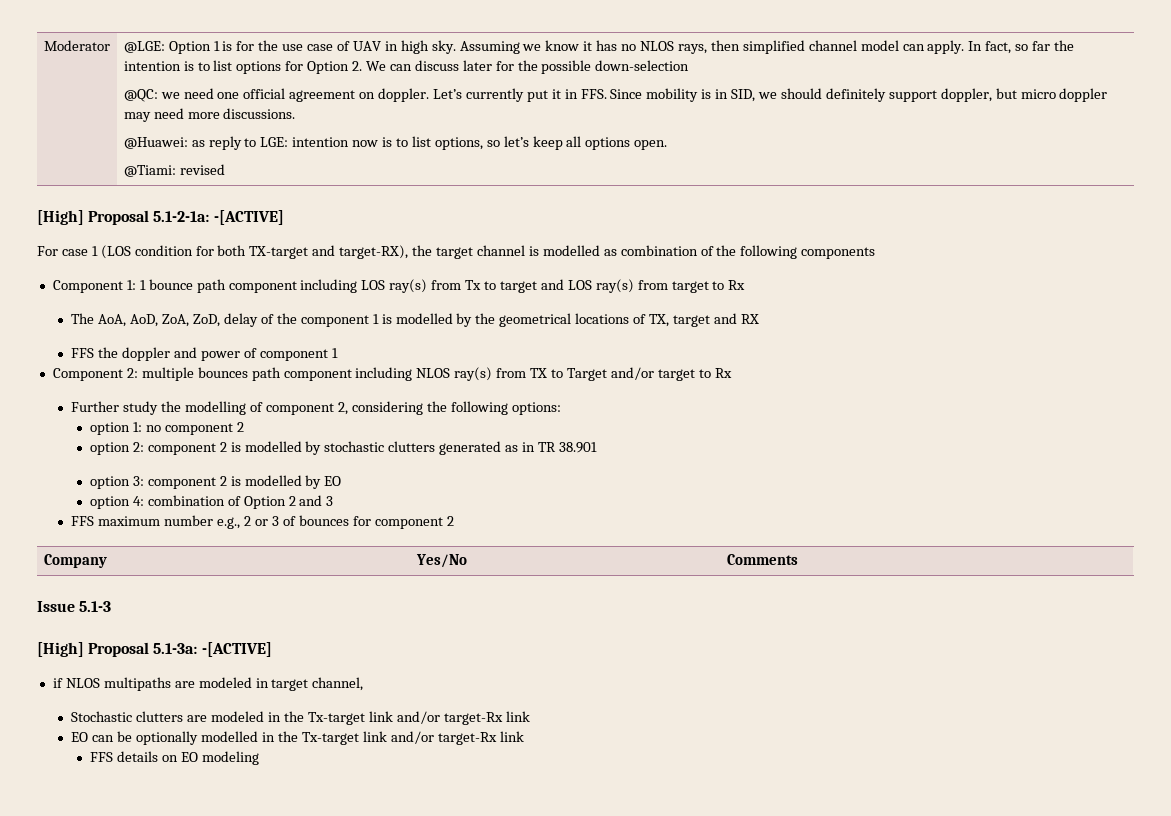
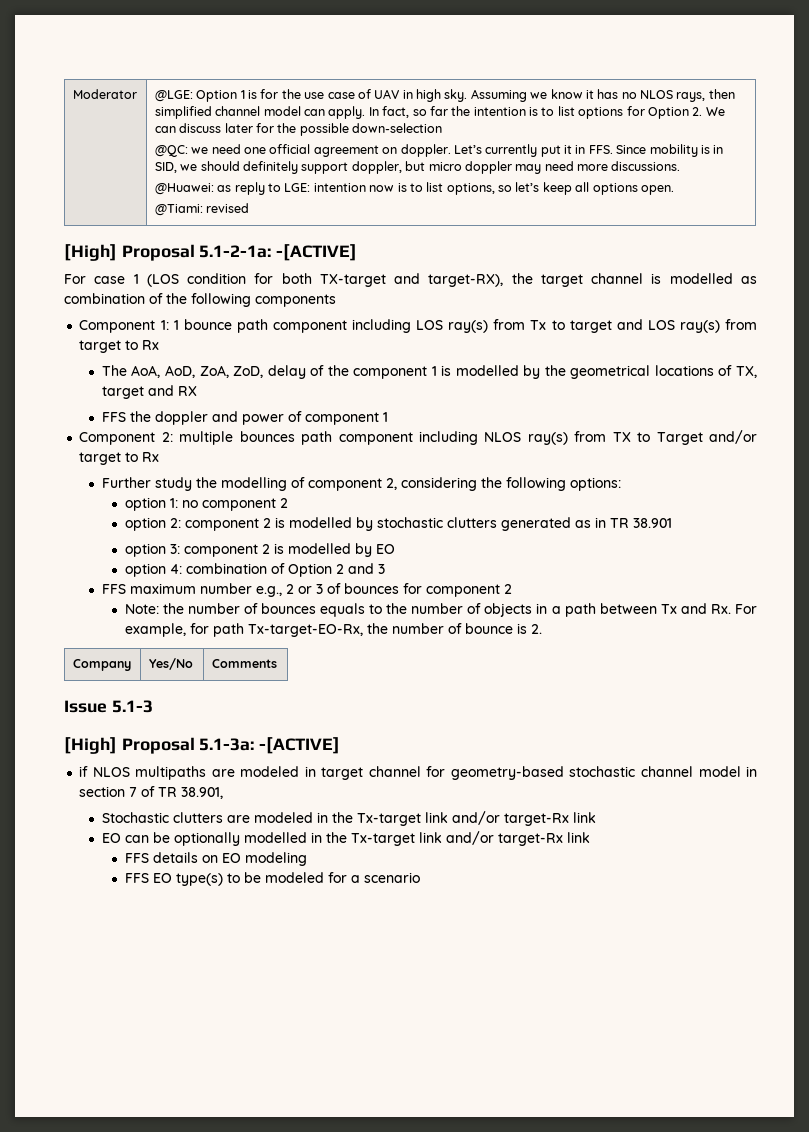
+ Note: the number of bounces equals to the number of objects in a path between Tx and Rx. For example, for path Tx-target-EO-Rx, the number of bounce is 2.
- if NLOS multipaths are modeled in target channel,
+ if NLOS multipaths are modeled in target channel for geometry-based stochastic channel model in section 7 of TR 38.901,
+ FFS EO type(s) to be modeled for a scenario

